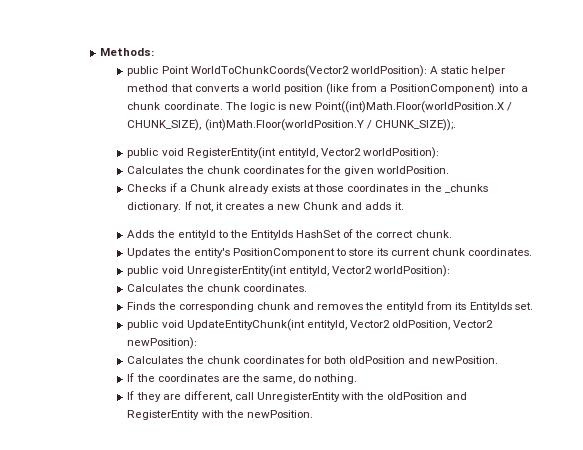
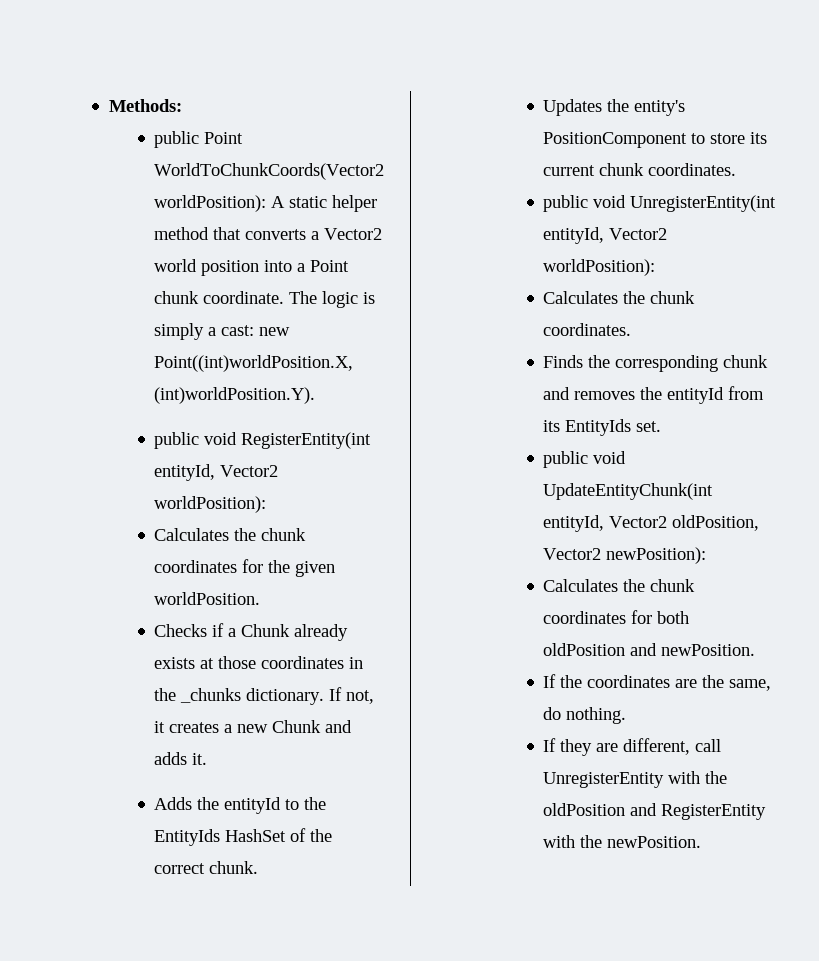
- public Point WorldToChunkCoords(Vector2 worldPosition): A static helper method that converts a world position (like from a PositionComponent) into a chunk coordinate.
+ public Point WorldToChunkCoords(Vector2 worldPosition): A static helper method that converts a Vector2 world position into a Point chunk coordinate.
- The logic is new Point((int)Math.Floor(worldPosition.X / CHUNK_SIZE), (int)Math.Floor(worldPosition.Y / CHUNK_SIZE));.
+ The logic is simply a cast: new Point((int)worldPosition.X, (int)worldPosition.Y).

